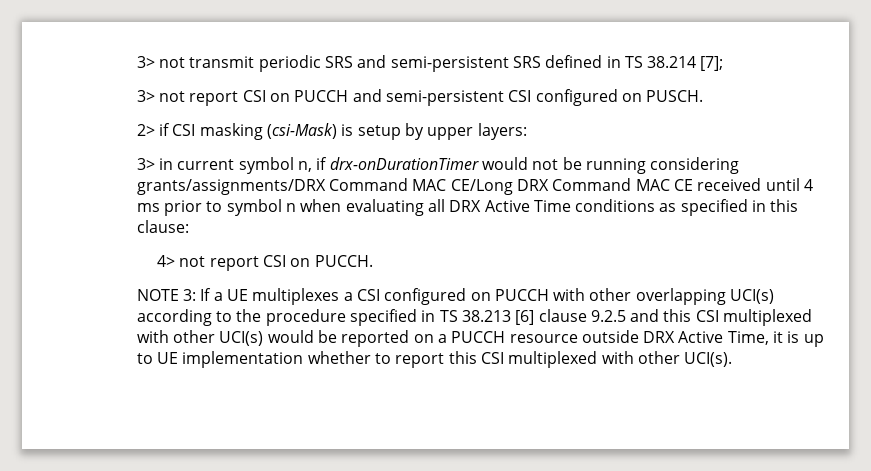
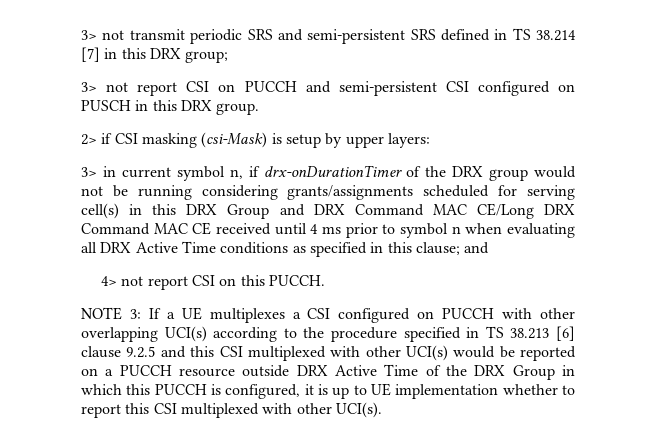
- 3> not transmit periodic SRS and semi-persistent SRS defined in TS 38.214 [7];
+ 3> not transmit periodic SRS and semi-persistent SRS defined in TS 38.214 [7] in this DRX group;
- 3> not report CSI on PUCCH and semi-persistent CSI configured on PUSCH.
+ 3> not report CSI on PUCCH and semi-persistent CSI configured on PUSCH in this DRX group.
- 3> in current symbol n, if drx-onDurationTimer would not be running considering grants/assignments/DRX Command MAC CE/Long DRX Command MAC CE received until 4 ms prior to symbol n when evaluating all DRX Active Time conditions as specified in this clause:
+ 3> in current symbol n, if drx-onDurationTimer of the DRX group would not be running considering grants/assignments scheduled for serving cell(s) in this DRX Group and DRX Command MAC CE/Long DRX Command MAC CE received until 4 ms prior to symbol n when evaluating all DRX Active Time conditions as specified in this clause; and
- 4> not report CSI on PUCCH.
+ 4> not report CSI on this PUCCH.
- NOTE 3: If a UE multiplexes a CSI configured on PUCCH with other overlapping UCI(s) according to the procedure specified in TS 38.213 [6] clause 9.2.5 and this CSI multiplexed with other UCI(s) would be reported on a PUCCH resource outside DRX Active Time, it is up to UE implementation whether to report this CSI multiplexed with other UCI(s).
+ NOTE 3: If a UE multiplexes a CSI configured on PUCCH with other overlapping UCI(s) according to the procedure specified in TS 38.213 [6] clause 9.2.5 and this CSI multiplexed with other UCI(s) would be reported on a PUCCH resource outside DRX Active Time of the DRX Group in which this PUCCH is configured, it is up to UE implementation whether to report this CSI multiplexed with other UCI(s).

